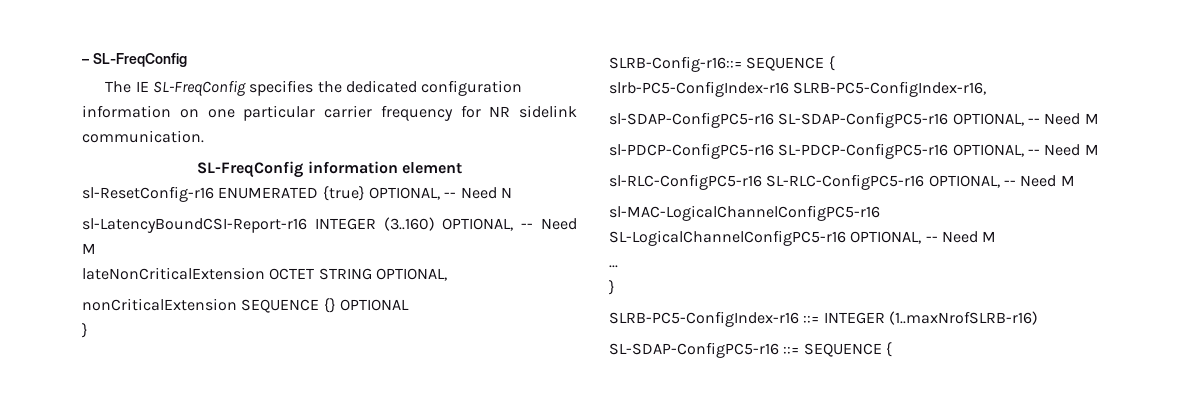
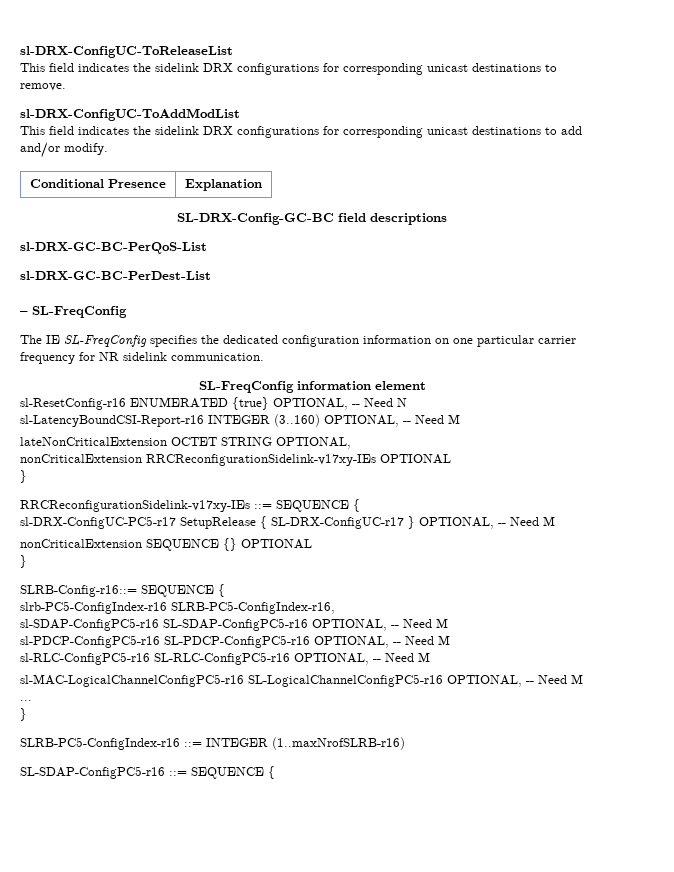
+ sl-DRX-ConfigUC-ToReleaseList
+ This field indicates the sidelink DRX configurations for corresponding unicast destinations to remove.
+ sl-DRX-ConfigUC-ToAddModList
+ This field indicates the sidelink DRX configurations for corresponding unicast destinations to add and/or modify.
+ Conditional Presence | Explanation
+ SL-DRX-Config-GC-BC field descriptions
+ sl-DRX-GC-BC-PerQoS-List
+ sl-DRX-GC-BC-PerDest-List
+ nonCriticalExtension RRCReconfigurationSidelink-v17xy-IEs OPTIONAL
+ }
+ RRCReconfigurationSidelink-v17xy-IEs ::= SEQUENCE {
+ sl-DRX-ConfigUC-PC5-r17 SetupRelease { SL-DRX-ConfigUC-r17 } OPTIONAL, -- Need M

